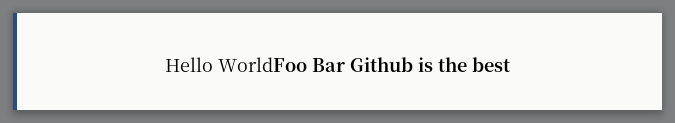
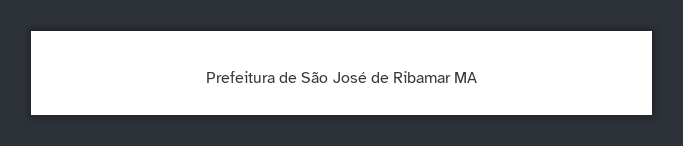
- Hello WorldFoo Bar Github is the best
+ Prefeitura de São José de Ribamar MA

